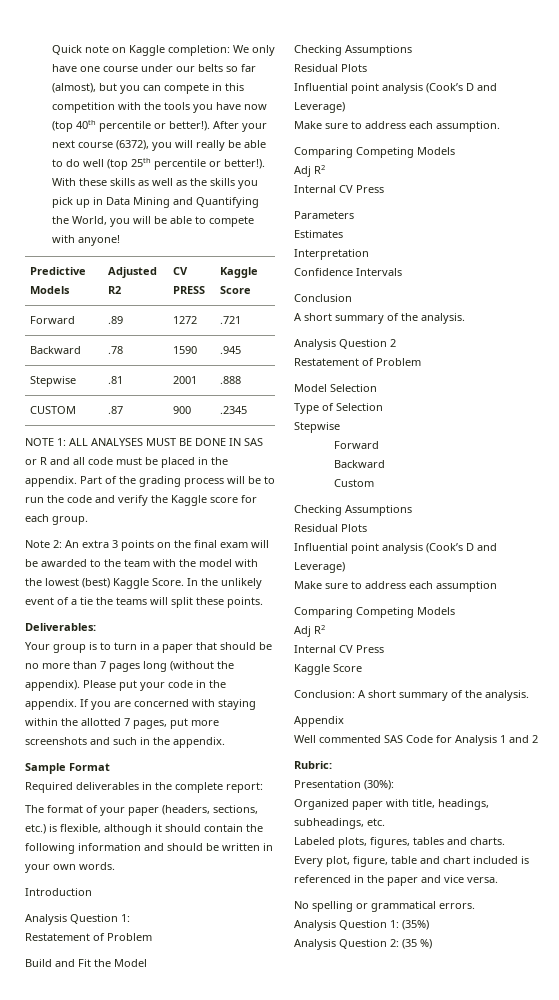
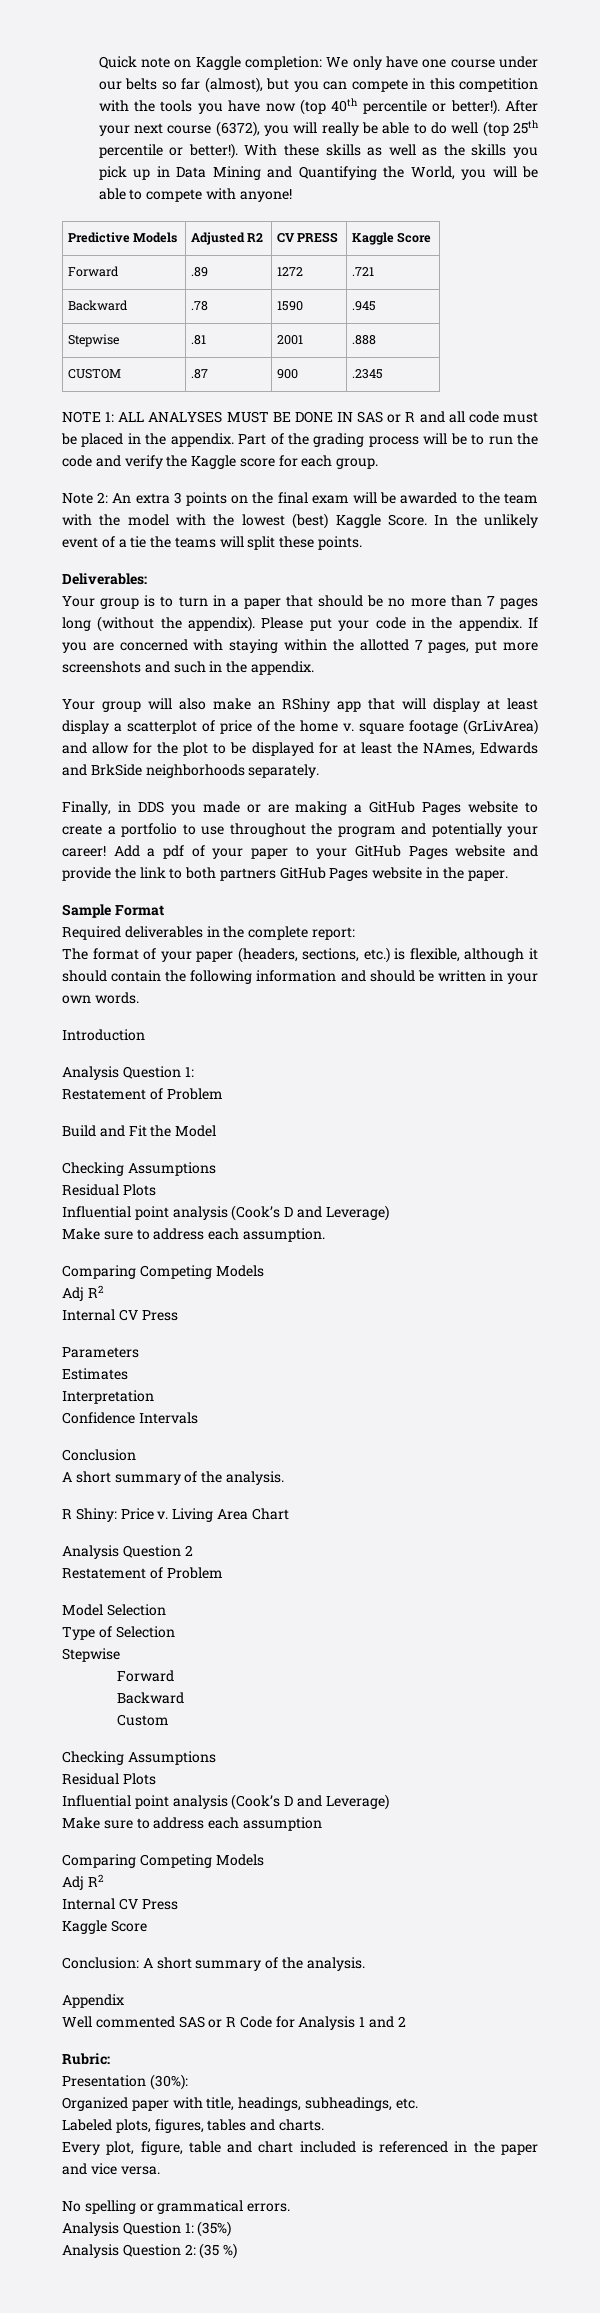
+ Your group will also make an RShiny app that will display at least display a scatterplot of price of the home v. square footage (GrLivArea) and allow for the plot to be displayed for at least the NAmes, Edwards and BrkSide neighborhoods separately.
+ Finally, in DDS you made or are making a GitHub Pages website to create a portfolio to use throughout the program and potentially your career! Add a pdf of your paper to your GitHub Pages website and provide the link to both partners GitHub Pages website in the paper.
+ R Shiny: Price v. Living Area Chart
- Well commented SAS Code for Analysis 1 and 2
+ Well commented SAS or R Code for Analysis 1 and 2

